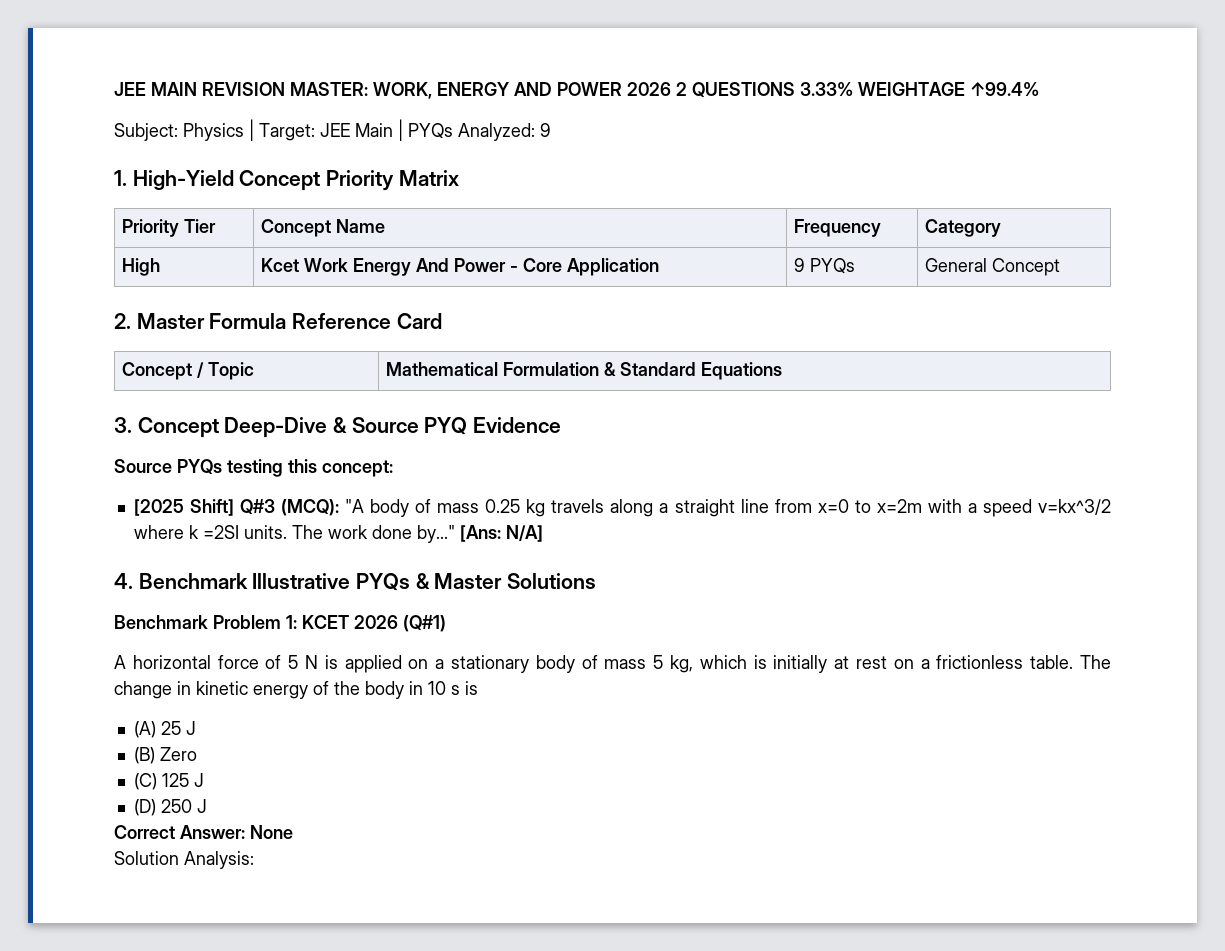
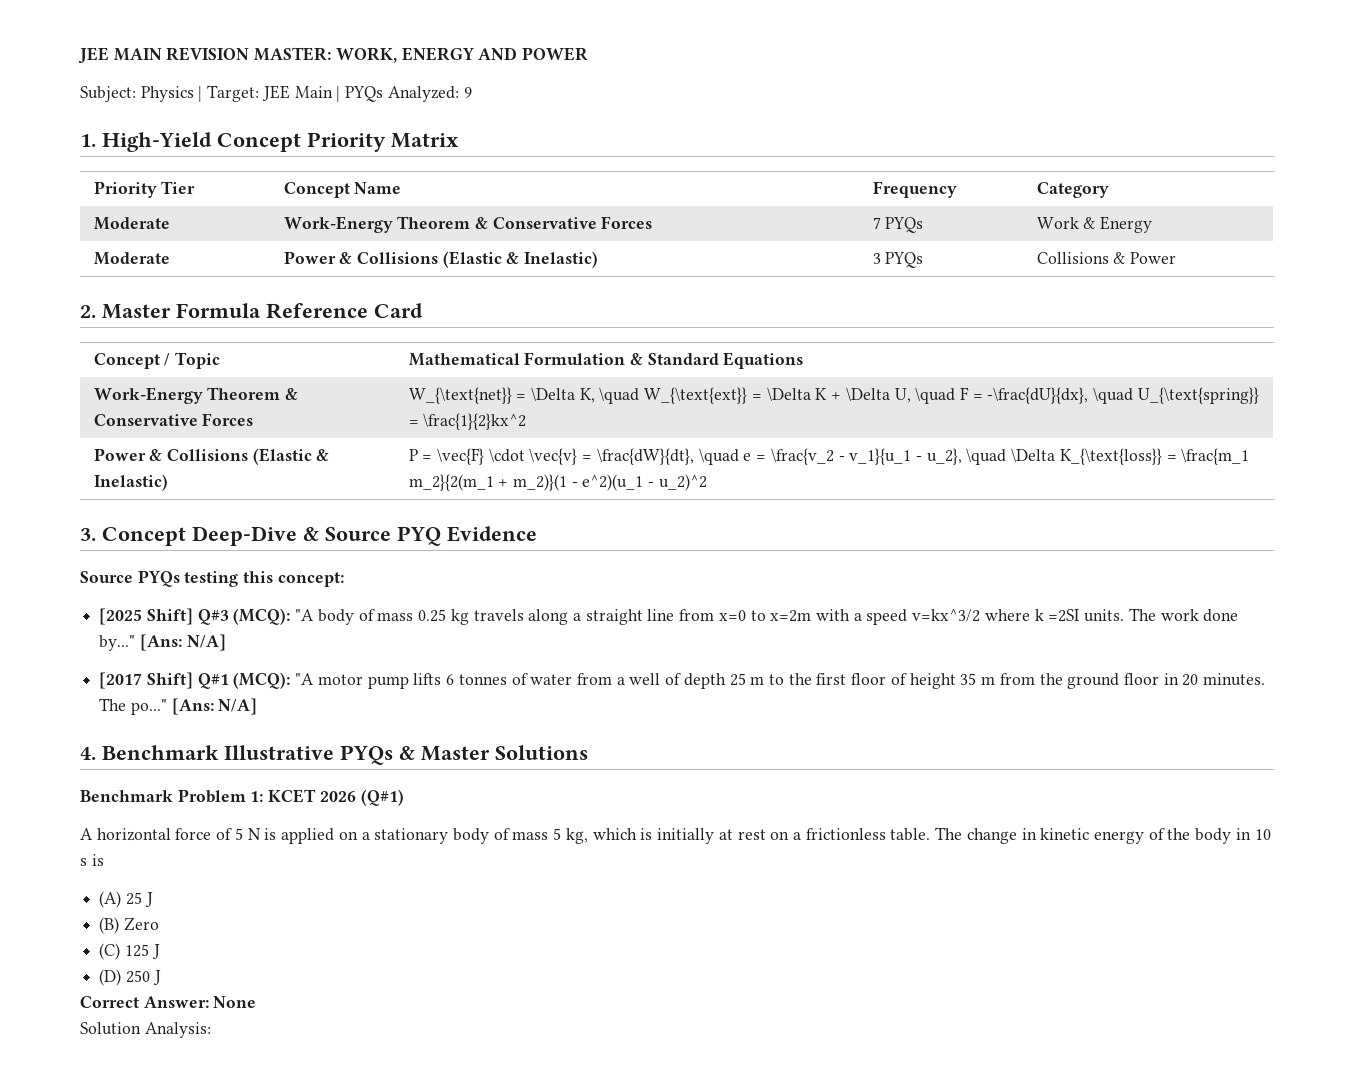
- JEE MAIN REVISION MASTER: WORK, ENERGY AND POWER 2026 2 QUESTIONS 3.33% WEIGHTAGE ↑99.4%
+ JEE MAIN REVISION MASTER: WORK, ENERGY AND POWER
- High | Kcet Work Energy And Power - Core Application | 9 PYQs | General Concept
+ Moderate | Work-Energy Theorem & Conservative Forces | 7 PYQs | Work & Energy
+ Moderate | Power & Collisions (Elastic & Inelastic) | 3 PYQs | Collisions & Power
+ Work-Energy Theorem & Conservative Forces | W_{\text{net}} = \Delta K, \quad W_{\text{ext}} = \Delta K + \Delta U, \quad F = -\frac{dU}{dx}, \quad U_{\text{spring}} = \frac{1}{2}kx^2
+ Power & Collisions (Elastic & Inelastic) | P = \vec{F} \cdot \vec{v} = \frac{dW}{dt}, \quad e = \frac{v_2 - v_1}{u_1 - u_2}, \quad \Delta K_{\text{loss}} = \frac{m_1 m_2}{2(m_1 + m_2)}(1 - e^2)(u_1 - u_2)^2
+ [2017 Shift] Q#1 (MCQ): "A motor pump lifts 6 tonnes of water from a well of depth 25 m to the first floor of height 35 m from the ground floor in 20 minutes. The po..." [Ans: N/A]

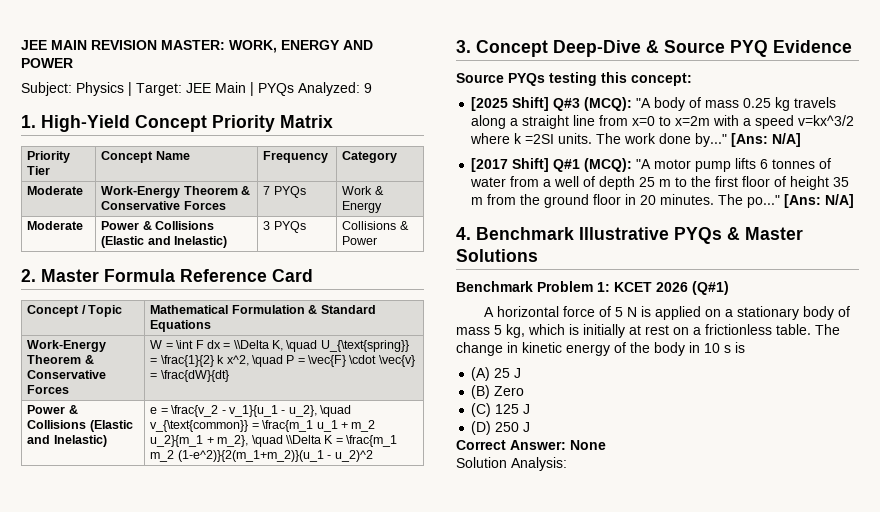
- Moderate | Power & Collisions (Elastic & Inelastic) | 3 PYQs | Collisions & Power
+ Moderate | Power & Collisions (Elastic and Inelastic) | 3 PYQs | Collisions & Power
- Work-Energy Theorem & Conservative Forces | W_{\text{net}} = \Delta K, \quad W_{\text{ext}} = \Delta K + \Delta U, \quad F = -\frac{dU}{dx}, \quad U_{\text{spring}} = \frac{1}{2}kx^2
- Power & Collisions (Elastic & Inelastic) | P = \vec{F} \cdot \vec{v} = \frac{dW}{dt}, \quad e = \frac{v_2 - v_1}{u_1 - u_2}, \quad \Delta K_{\text{loss}} = \frac{m_1 m_2}{2(m_1 + m_2)}(1 - e^2)(u_1 - u_2)^2
+ Work-Energy Theorem & Conservative Forces | W = \int F dx = \\Delta K, \quad U_{\text{spring}} = \frac{1}{2} k x^2, \quad P = \vec{F} \cdot \vec{v} = \frac{dW}{dt}
+ Power & Collisions (Elastic and Inelastic) | e = \frac{v_2 - v_1}{u_1 - u_2}, \quad v_{\text{common}} = \frac{m_1 u_1 + m_2 u_2}{m_1 + m_2}, \quad \\Delta K = \frac{m_1 m_2 (1-e^2)}{2(m_1+m_2)}(u_1 - u_2)^2

